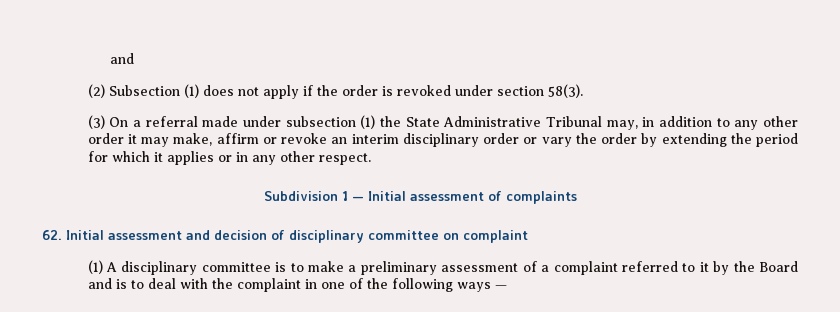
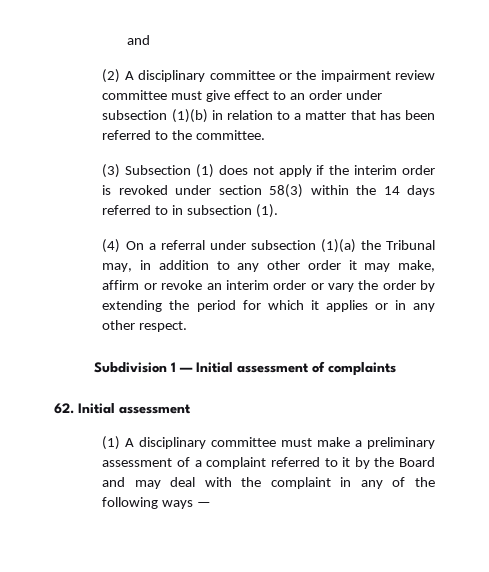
- (2) Subsection (1) does not apply if the order is revoked under section 58(3).
- (3) On a referral made under subsection (1) the State Administrative Tribunal may, in addition to any other order it may make, affirm or revoke an interim disciplinary order or vary the order by extending the period for which it applies or in any other respect.
+ (2) A disciplinary committee or the impairment review committee must give effect to an order under subsection (1)(b) in relation to a matter that has been referred to the committee.
+ (3) Subsection (1) does not apply if the interim order is revoked under section 58(3) within the 14 days referred to in subsection (1).
+ (4) On a referral under subsection (1)(a) the Tribunal may, in addition to any other order it may make, affirm or revoke an interim order or vary the order by extending the period for which it applies or in any other respect.
- 62. Initial assessment and decision of disciplinary committee on complaint
+ 62. Initial assessment
- (1) A disciplinary committee is to make a preliminary assessment of a complaint referred to it by the Board and is to deal with the complaint in one of the following ways —
+ (1) A disciplinary committee must make a preliminary assessment of a complaint referred to it by the Board and may deal with the complaint in any of the following ways —

